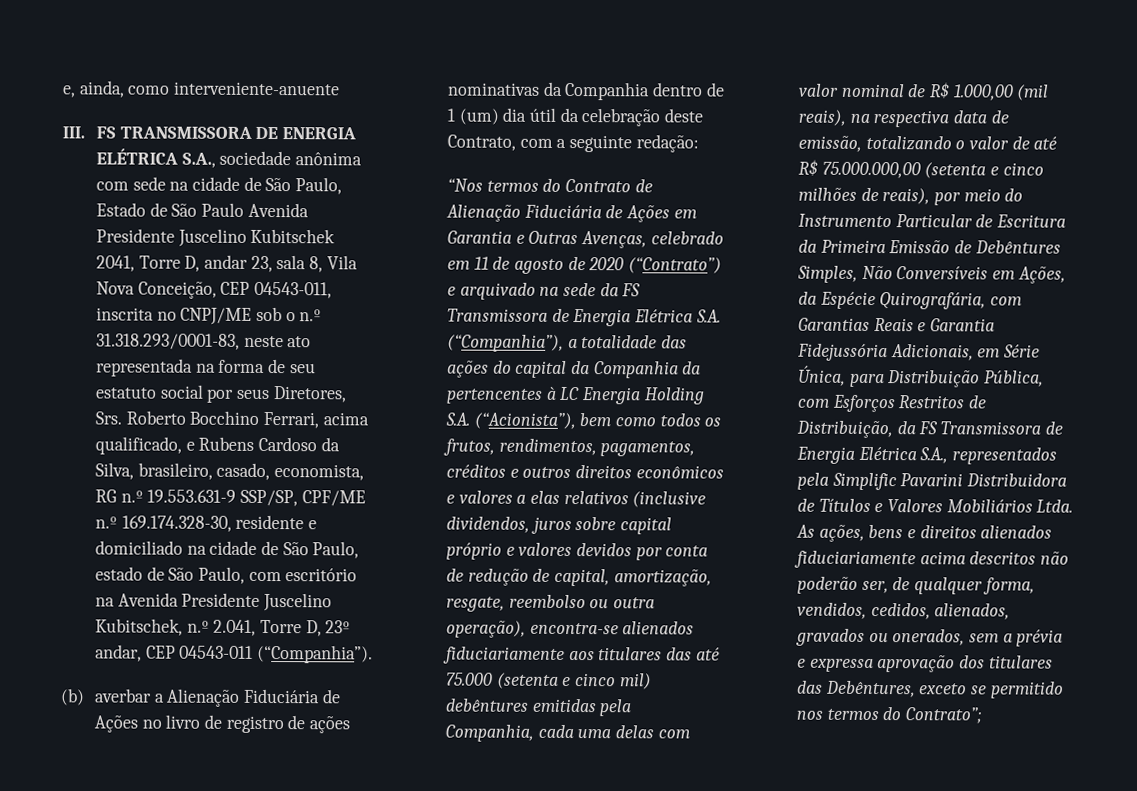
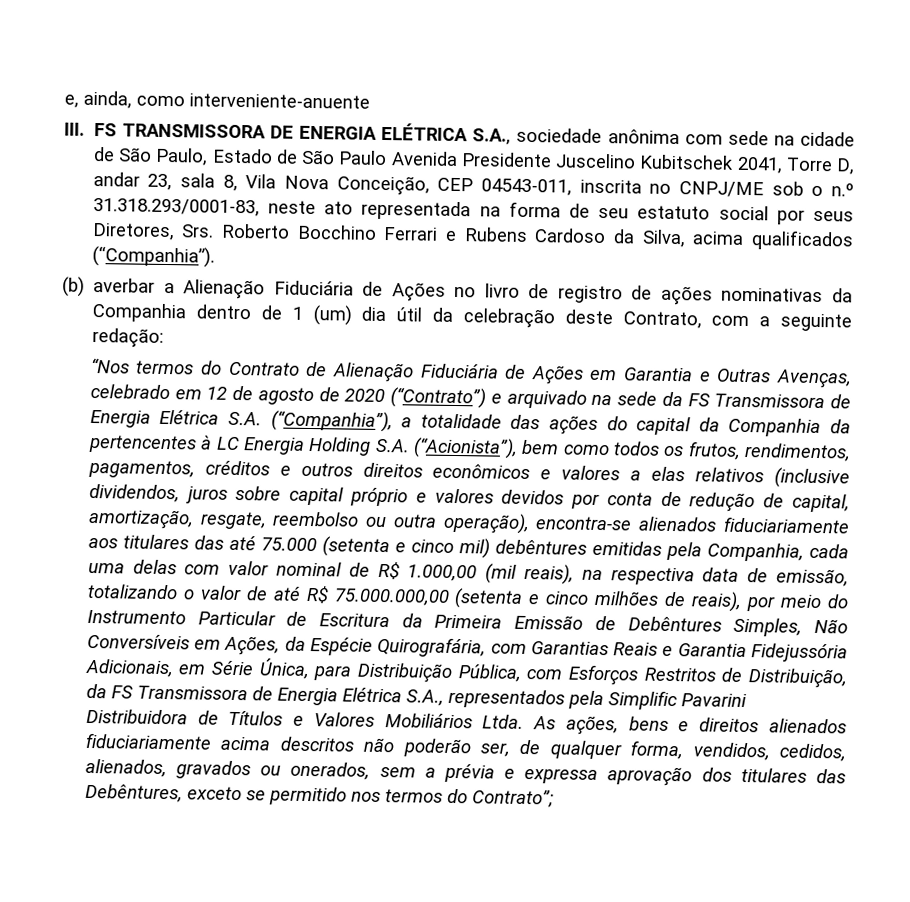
- III. FS TRANSMISSORA DE ENERGIA ELÉTRICA S.A., sociedade anônima com sede na cidade de São Paulo, Estado de São Paulo Avenida Presidente Juscelino Kubitschek 2041, Torre D, andar 23, sala 8, Vila Nova Conceição, CEP 04543-011, inscrita no CNPJ/ME sob o n.º 31.318.293/0001-83, neste ato representada na forma de seu estatuto social por seus Diretores, Srs. Roberto Bocchino Ferrari, acima qualificado, e Rubens Cardoso da Silva, brasileiro, casado, economista, RG n.º 19.553.631-9 SSP/SP, CPF/ME n.º 169.174.328-30, residente e domiciliado na cidade de São Paulo, estado de São Paulo, com escritório na Avenida Presidente Juscelino Kubitschek, n.º 2.041, Torre D, 23º andar, CEP 04543-011 (“Companhia”).
+ III. FS TRANSMISSORA DE ENERGIA ELÉTRICA S.A., sociedade anônima com sede na cidade de São Paulo, Estado de São Paulo Avenida Presidente Juscelino Kubitschek 2041, Torre D, andar 23, sala 8, Vila Nova Conceição, CEP 04543-011, inscrita no CNPJ/ME sob o n.º 31.318.293/0001-83, neste ato representada na forma de seu estatuto social por seus Diretores, Srs. Roberto Bocchino Ferrari e Rubens Cardoso da Silva, acima qualificados (“Companhia”).
- “Nos termos do Contrato de Alienação Fiduciária de Ações em Garantia e Outras Avenças, celebrado em 11 de agosto de 2020 (“Contrato”) e arquivado na sede da FS Transmissora de Energia Elétrica S.A. (“Companhia”), a totalidade das ações do capital da Companhia da pertencentes à LC Energia Holding S.A. (“Acionista”), bem como todos os frutos, rendimentos, pagamentos, créditos e outros direitos econômicos e valores a elas relativos (inclusive dividendos, juros sobre capital próprio e valores devidos por conta de redução de capital, amortização, resgate, reembolso ou outra operação), encontra-se alienados fiduciariamente aos titulares das até 75.000 (setenta e cinco mil) debêntures emitidas pela Companhia, cada uma delas com valor nominal de R$ 1.000,00 (mil reais), na respectiva data de emissão, totalizando o valor de até R$ 75.000.000,00 (setenta e cinco milhões de reais), por meio do Instrumento Particular de Escritura da Primeira Emissão de Debêntures Simples, Não Conversíveis em Ações, da Espécie Quirografária, com Garantias Reais e Garantia Fidejussória Adicionais, em Série Única, para Distribuição Pública, com Esforços Restritos de Distribuição, da FS Transmissora de Energia Elétrica S.A., representados pela Simplific Pavarini Distribuidora de Títulos e Valores Mobiliários Ltda.
+ “Nos termos do Contrato de Alienação Fiduciária de Ações em Garantia e Outras Avenças, celebrado em 12 de agosto de 2020 (“Contrato”) e arquivado na sede da FS Transmissora de Energia Elétrica S.A. (“Companhia”), a totalidade das ações do capital da Companhia da pertencentes à LC Energia Holding S.A. (“Acionista”), bem como todos os frutos, rendimentos, pagamentos, créditos e outros direitos econômicos e valores a elas relativos (inclusive dividendos, juros sobre capital próprio e valores devidos por conta de redução de capital, amortização, resgate, reembolso ou outra operação), encontra-se alienados fiduciariamente aos titulares das até 75.000 (setenta e cinco mil) debêntures emitidas pela Companhia, cada uma delas com valor nominal de R$ 1.000,00 (mil reais), na respectiva data de emissão, totalizando o valor de até R$ 75.000.000,00 (setenta e cinco milhões de reais), por meio do Instrumento Particular de Escritura da Primeira Emissão de Debêntures Simples, Não Conversíveis em Ações, da Espécie Quirografária, com Garantias Reais e Garantia Fidejussória Adicionais, em Série Única, para Distribuição Pública, com Esforços Restritos de Distribuição, da FS Transmissora de Energia Elétrica S.A., representados pela Simplific Pavarini Distribuidora de Títulos e Valores Mobiliários Ltda.

